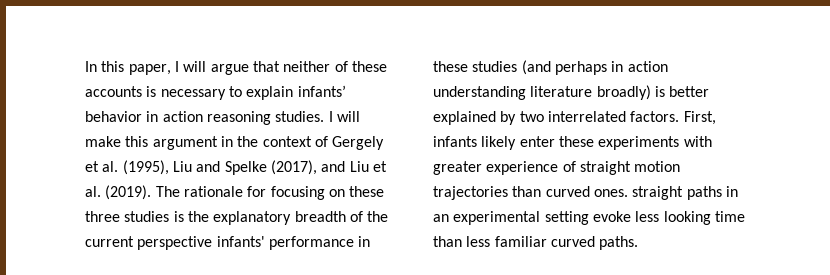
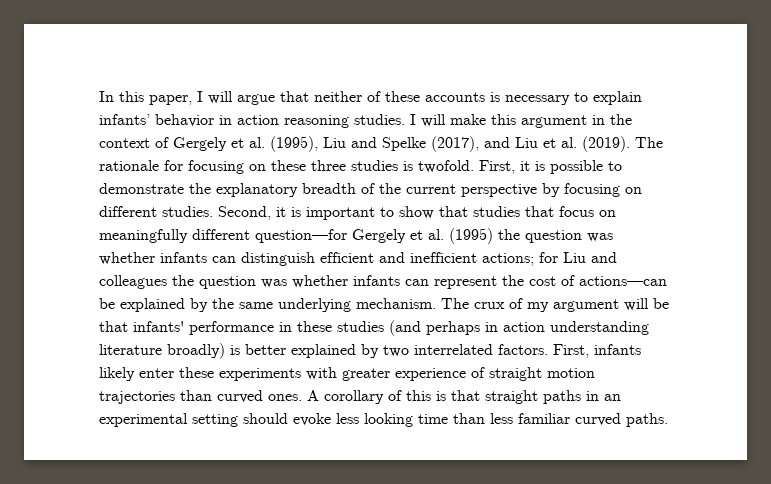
- The rationale for focusing on these three studies is the explanatory breadth of the current perspective infants' performance in these studies (and perhaps in action understanding literature broadly) is better explained by two interrelated factors.
+ The rationale for focusing on these three studies is twofold. First, it is possible to demonstrate the explanatory breadth of the current perspective by focusing on different studies. Second, it is important to show that studies that focus on meaningfully different question—for Gergely et al. (1995) the question was whether infants can distinguish efficient and inefficient actions; for Liu and colleagues the question was whether infants can represent the cost of actions—can be explained by the same underlying mechanism. The crux of my argument will be that infants' performance in these studies (and perhaps in action understanding literature broadly) is better explained by two interrelated factors.
- First, infants likely enter these experiments with greater experience of straight motion trajectories than curved ones. straight paths in an experimental setting evoke less looking time than less familiar curved paths.
+ First, infants likely enter these experiments with greater experience of straight motion trajectories than curved ones. A corollary of this is that straight paths in an experimental setting should evoke less looking time than less familiar curved paths.

